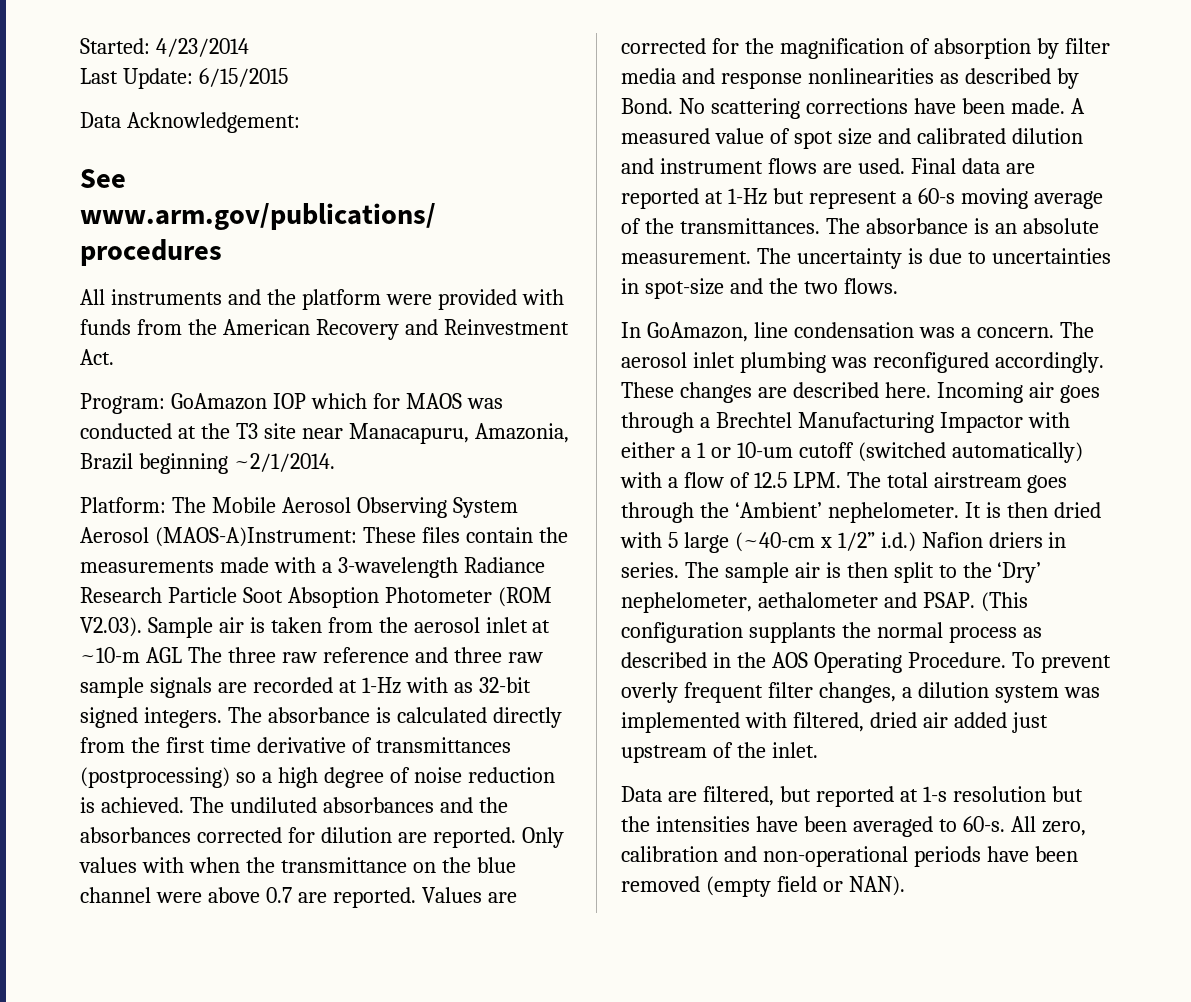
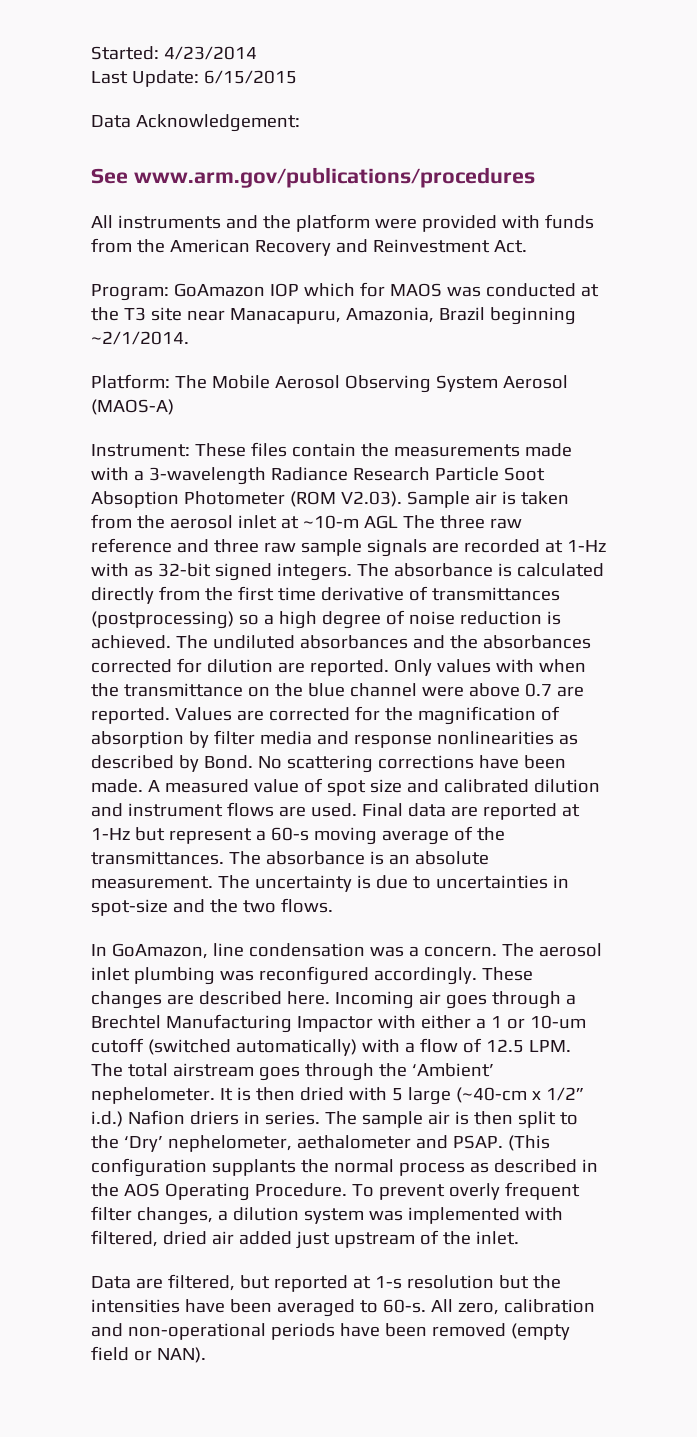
- Platform: The Mobile Aerosol Observing System Aerosol (MAOS-A)Instrument: These files contain the measurements made with a 3-wavelength Radiance Research Particle Soot Absoption Photometer (ROM V2.03). Sample air is taken from the aerosol inlet at ~10-m AGL The three raw reference and three raw sample signals are recorded at 1-Hz with as 32-bit signed integers.
+ Platform: The Mobile Aerosol Observing System Aerosol (MAOS-A)
+ Instrument: These files contain the measurements made with a 3-wavelength Radiance Research Particle Soot Absoption Photometer (ROM V2.03). Sample air is taken from the aerosol inlet at ~10-m AGL The three raw reference and three raw sample signals are recorded at 1-Hz with as 32-bit signed integers.

